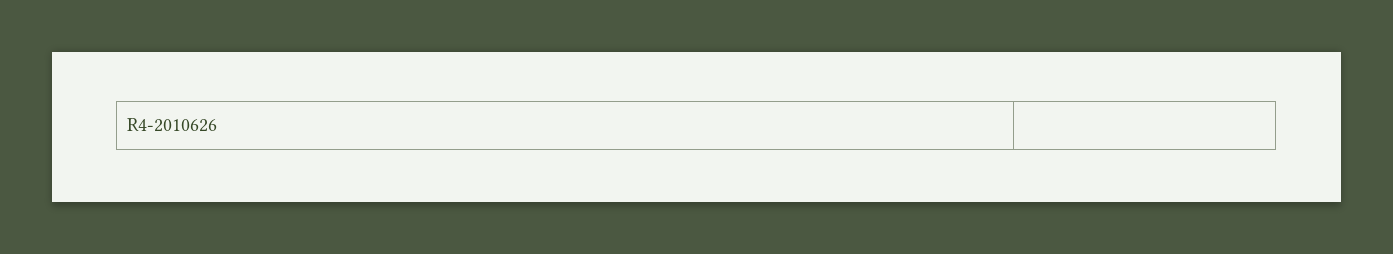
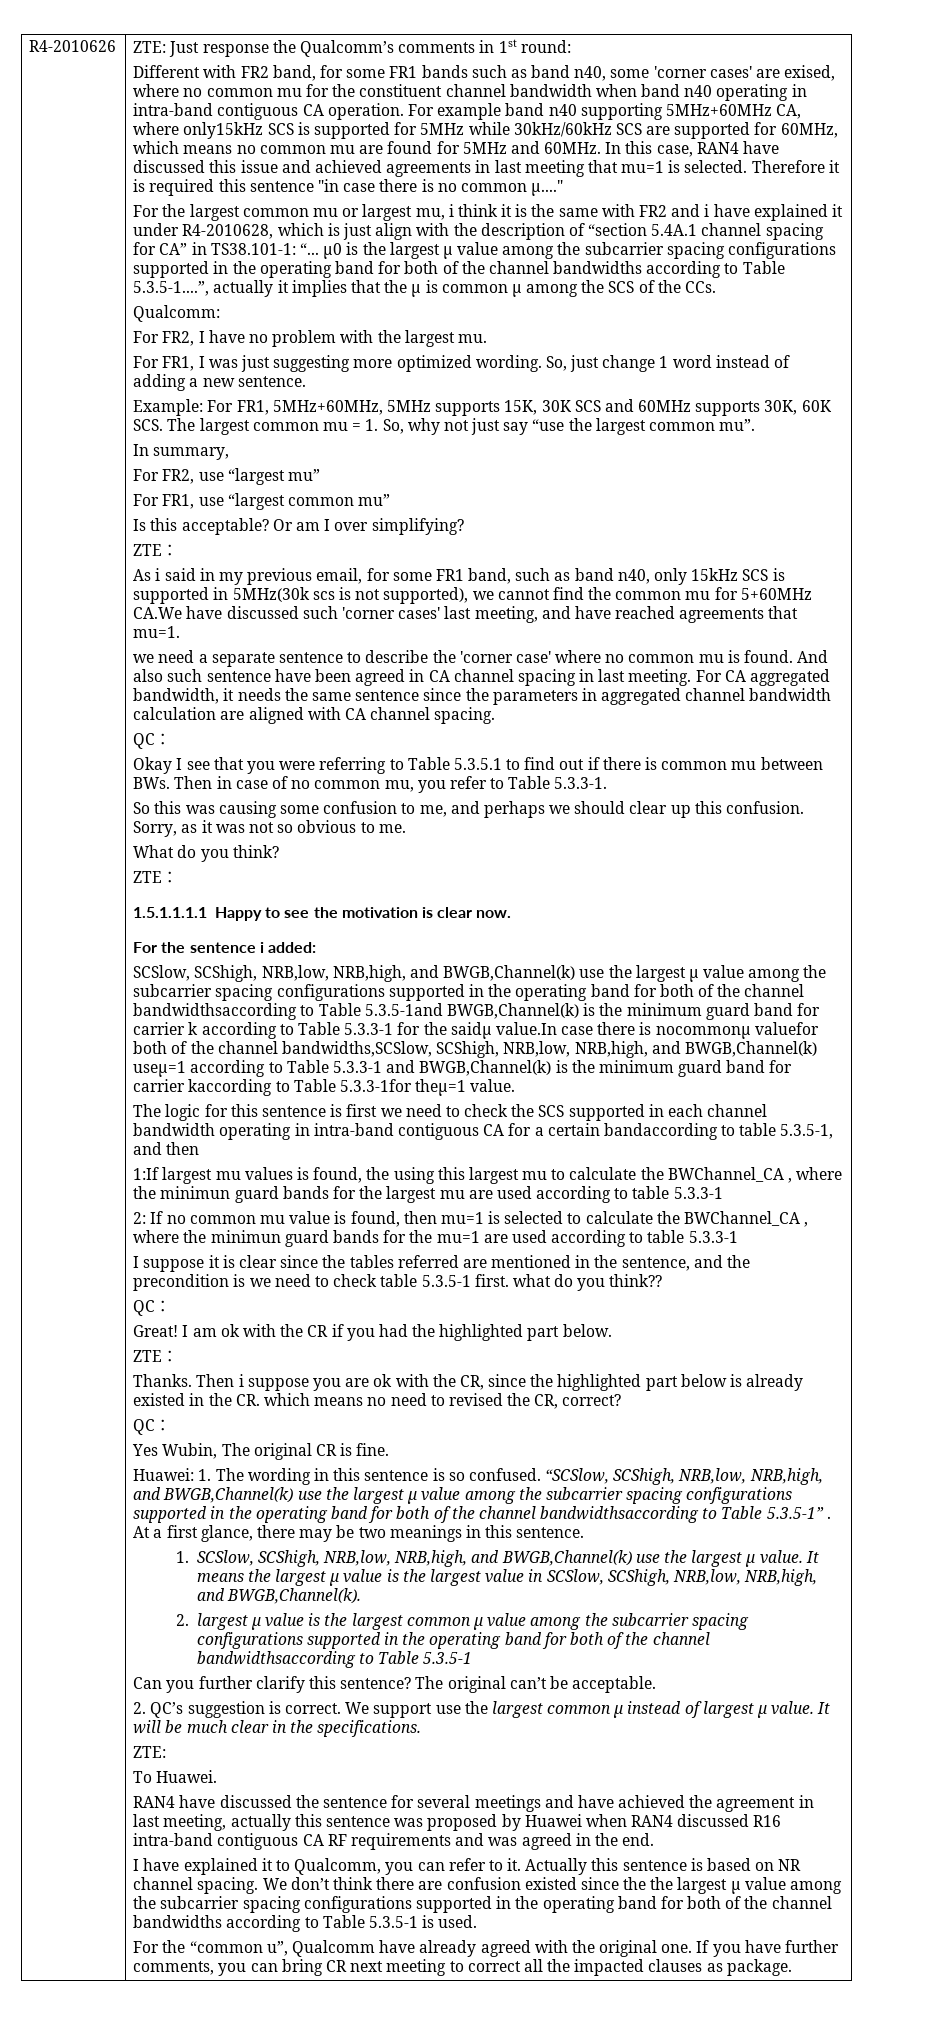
+ ZTE: Just response the Qualcomm’s comments in 1st round:
+ Different with FR2 band, for some FR1 bands such as band n40, some 'corner cases' are exised, where no common mu for the constituent channel bandwidth when band n40 operating in intra-band contiguous CA operation. For example band n40 supporting 5MHz+60MHz CA, where only15kHz SCS is supported for 5MHz while 30kHz/60kHz SCS are supported for 60MHz, which means no common mu are found for 5MHz and 60MHz. In this case, RAN4 have discussed this issue and achieved agreements in last meeting that mu=1 is selected. Therefore it is required this sentence "in case there is no common μ...."
+ For the largest common mu or largest mu, i think it is the same with FR2 and i have explained it under R4-2010628, which is just align with the description of “section 5.4A.1 channel spacing for CA” in TS38.101-1: “... μ0 is the largest μ value among the subcarrier spacing configurations supported in the operating band for both of the channel bandwidths according to Table 5.3.5-1....”, actually it implies that the μ is common μ among the SCS of the CCs.
+ Qualcomm:
+ For FR2, I have no problem with the largest mu.
+ For FR1, I was just suggesting more optimized wording. So, just change 1 word instead of adding a new sentence.
+ Example: For FR1, 5MHz+60MHz, 5MHz supports 15K, 30K SCS and 60MHz supports 30K, 60K SCS. The largest common mu = 1. So, why not just say “use the largest common mu”.
+ In summary,
+ For FR2, use “largest mu”
+ For FR1, use “largest common mu”
+ Is this acceptable? Or am I over simplifying?
+ ZTE：
+ As i said in my previous email, for some FR1 band, such as band n40, only 15kHz SCS is supported in 5MHz(30k scs is not supported), we cannot find the common mu for 5+60MHz CA.We have discussed such 'corner cases' last meeting, and have reached agreements that mu=1.
+ we need a separate sentence to describe the 'corner case' where no common mu is found. And also such sentence have been agreed in CA channel spacing in last meeting. For CA aggregated bandwidth, it needs the same sentence since the parameters in aggregated channel bandwidth calculation are aligned with CA channel spacing.
+ QC：
+ Okay I see that you were referring to Table 5.3.5.1 to find out if there is common mu between BWs. Then in case of no common mu, you refer to Table 5.3.3-1.
+ So this was causing some confusion to me, and perhaps we should clear up this confusion. Sorry, as it was not so obvious to me.
+ What do you think?
+ ZTE：
+ 1.5.1.1.1.1 Happy to see the motivation is clear now.
+ For the sentence i added:
+ SCSlow, SCShigh, NRB,low, NRB,high, and BWGB,Channel(k) use the largest μ value among the subcarrier spacing configurations supported in the operating band for both of the channel bandwidthsaccording to Table 5.3.5-1and BWGB,Channel(k) is the minimum guard band for carrier k according to Table 5.3.3-1 for the saidμ value.In case there is nocommonμ valuefor both of the channel bandwidths,SCSlow, SCShigh, NRB,low, NRB,high, and BWGB,Channel(k) useμ=1 according to Table 5.3.3-1 and BWGB,Channel(k) is the minimum guard band for carrier kaccording to Table 5.3.3-1for theμ=1 value.
+ The logic for this sentence is first we need to check the SCS supported in each channel bandwidth operating in intra-band contiguous CA for a certain bandaccording to table 5.3.5-1, and then
+ 1:If largest mu values is found, the using this largest mu to calculate the BWChannel_CA , where the minimun guard bands for the largest mu are used according to table 5.3.3-1
+ 2: If no common mu value is found, then mu=1 is selected to calculate the BWChannel_CA , where the minimun guard bands for the mu=1 are used according to table 5.3.3-1
+ I suppose it is clear since the tables referred are mentioned in the sentence, and the precondition is we need to check table 5.3.5-1 first. what do you think??
+ QC：
+ Great! I am ok with the CR if you had the highlighted part below.
+ ZTE：
+ Thanks. Then i suppose you are ok with the CR, since the highlighted part below is already existed in the CR. which means no need to revised the CR, correct?
+ QC：
+ Yes Wubin, The original CR is fine.
+ Huawei: 1. The wording in this sentence is so confused. “SCSlow, SCShigh, NRB,low, NRB,high, and BWGB,Channel(k) use the largest μ value among the subcarrier spacing configurations supported in the operating band for both of the channel bandwidthsaccording to Table 5.3.5-1” . At a first glance, there may be two meanings in this sentence.
+ 1. SCSlow, SCShigh, NRB,low, NRB,high, and BWGB,Channel(k) use the largest μ value. It means the largest μ value is the largest value in SCSlow, SCShigh, NRB,low, NRB,high, and BWGB,Channel(k).
+ 2. largest μ value is the largest common μ value among the subcarrier spacing configurations supported in the operating band for both of the channel bandwidthsaccording to Table 5.3.5-1
+ Can you further clarify this sentence? The original can’t be acceptable.
+ 2. QC’s suggestion is correct. We support use the largest common μ instead of largest μ value. It will be much clear in the specifications.
+ ZTE:
+ To Huawei.
+ RAN4 have discussed the sentence for several meetings and have achieved the agreement in last meeting, actually this sentence was proposed by Huawei when RAN4 discussed R16 intra-band contiguous CA RF requirements and was agreed in the end.
+ I have explained it to Qualcomm, you can refer to it. Actually this sentence is based on NR channel spacing. We don’t think there are confusion existed since the the largest μ value among the subcarrier spacing configurations supported in the operating band for both of the channel bandwidths according to Table 5.3.5-1 is used.
+ For the “common u”, Qualcomm have already agreed with the original one. If you have further comments, you can bring CR next meeting to correct all the impacted clauses as package.

